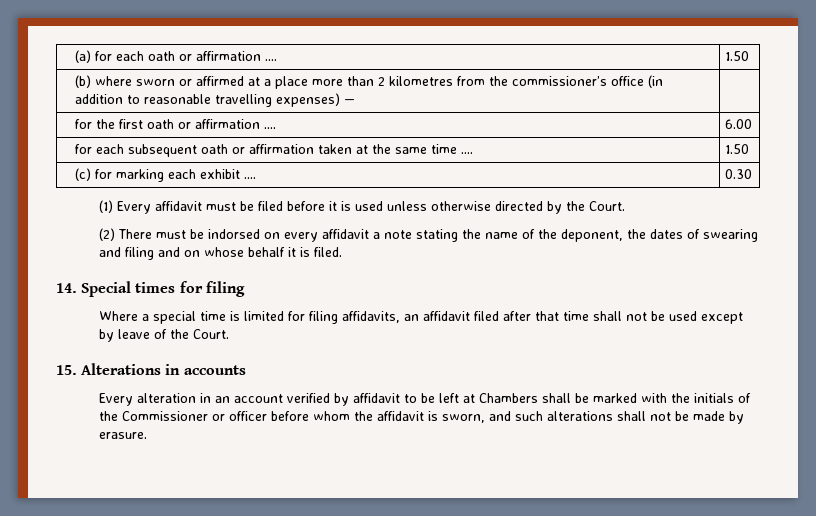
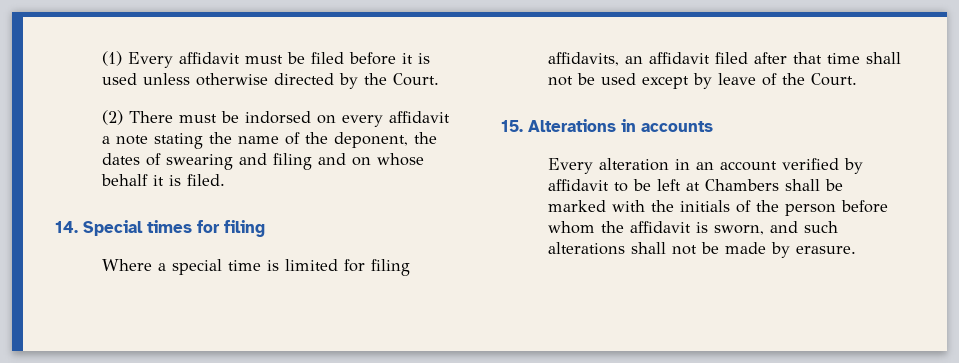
- (a) for each oath or affirmation .... | 1.50
- (b) where sworn or affirmed at a place more than 2 kilometres from the commissioner’s office (in addition to reasonable travelling expenses) — |
- for the first oath or affirmation .... | 6.00
- for each subsequent oath or affirmation taken at the same time .... | 1.50
- (c) for marking each exhibit .... | 0.30
- Every alteration in an account verified by affidavit to be left at Chambers shall be marked with the initials of the Commissioner or officer before whom the affidavit is sworn, and such alterations shall not be made by erasure.
+ Every alteration in an account verified by affidavit to be left at Chambers shall be marked with the initials of the person before whom the affidavit is sworn, and such alterations shall not be made by erasure.

